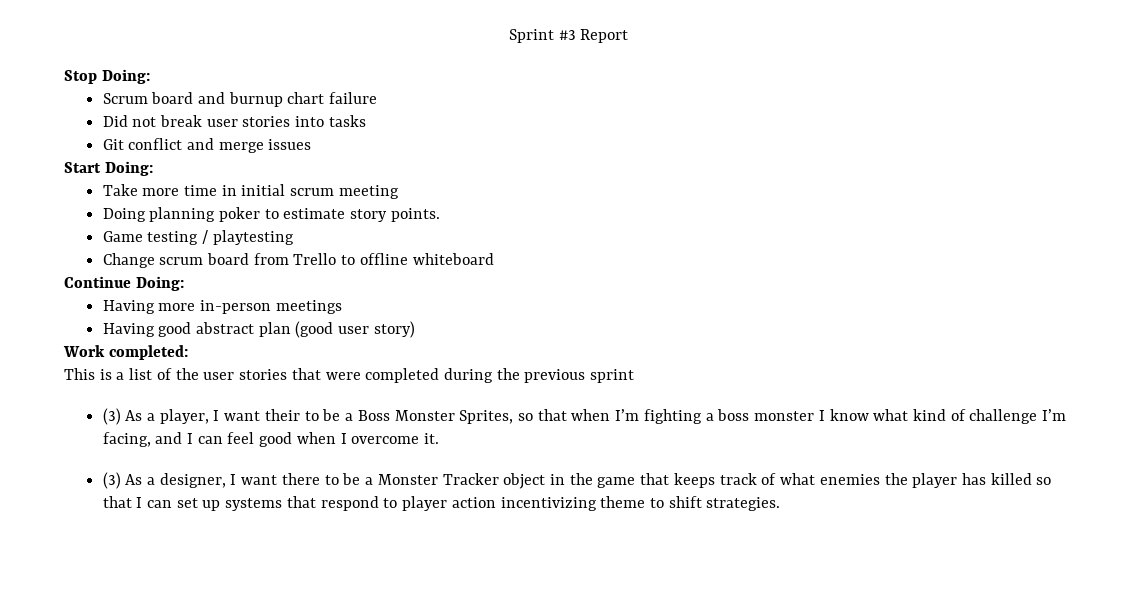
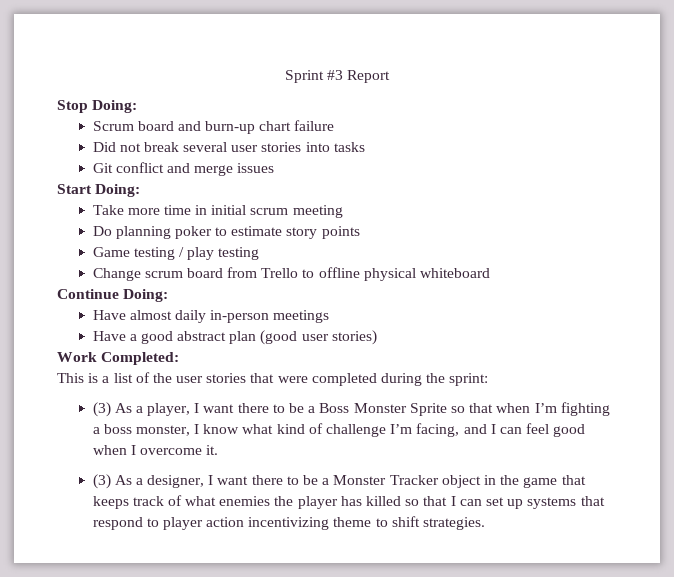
- Scrum board and burnup chart failure
+ Scrum board and burn-up chart failure
- Did not break user stories into tasks
+ Did not break several user stories into tasks
- Doing planning poker to estimate story points.
+ Do planning poker to estimate story points
- Game testing / playtesting
+ Game testing / play testing
- Change scrum board from Trello to offline whiteboard
+ Change scrum board from Trello to offline physical whiteboard
- Having more in-person meetings
+ Have almost daily in-person meetings
- Having good abstract plan (good user story)
+ Have a good abstract plan (good user stories)
- Work completed:
+ Work Completed:
- This is a list of the user stories that were completed during the previous sprint
+ This is a list of the user stories that were completed during the sprint:
- (3) As a player, I want their to be a Boss Monster Sprites, so that when I’m fighting a boss monster I know what kind of challenge I’m facing, and I can feel good when I overcome it.
+ (3) As a player, I want there to be a Boss Monster Sprite so that when I’m fighting a boss monster, I know what kind of challenge I’m facing, and I can feel good when I overcome it.

